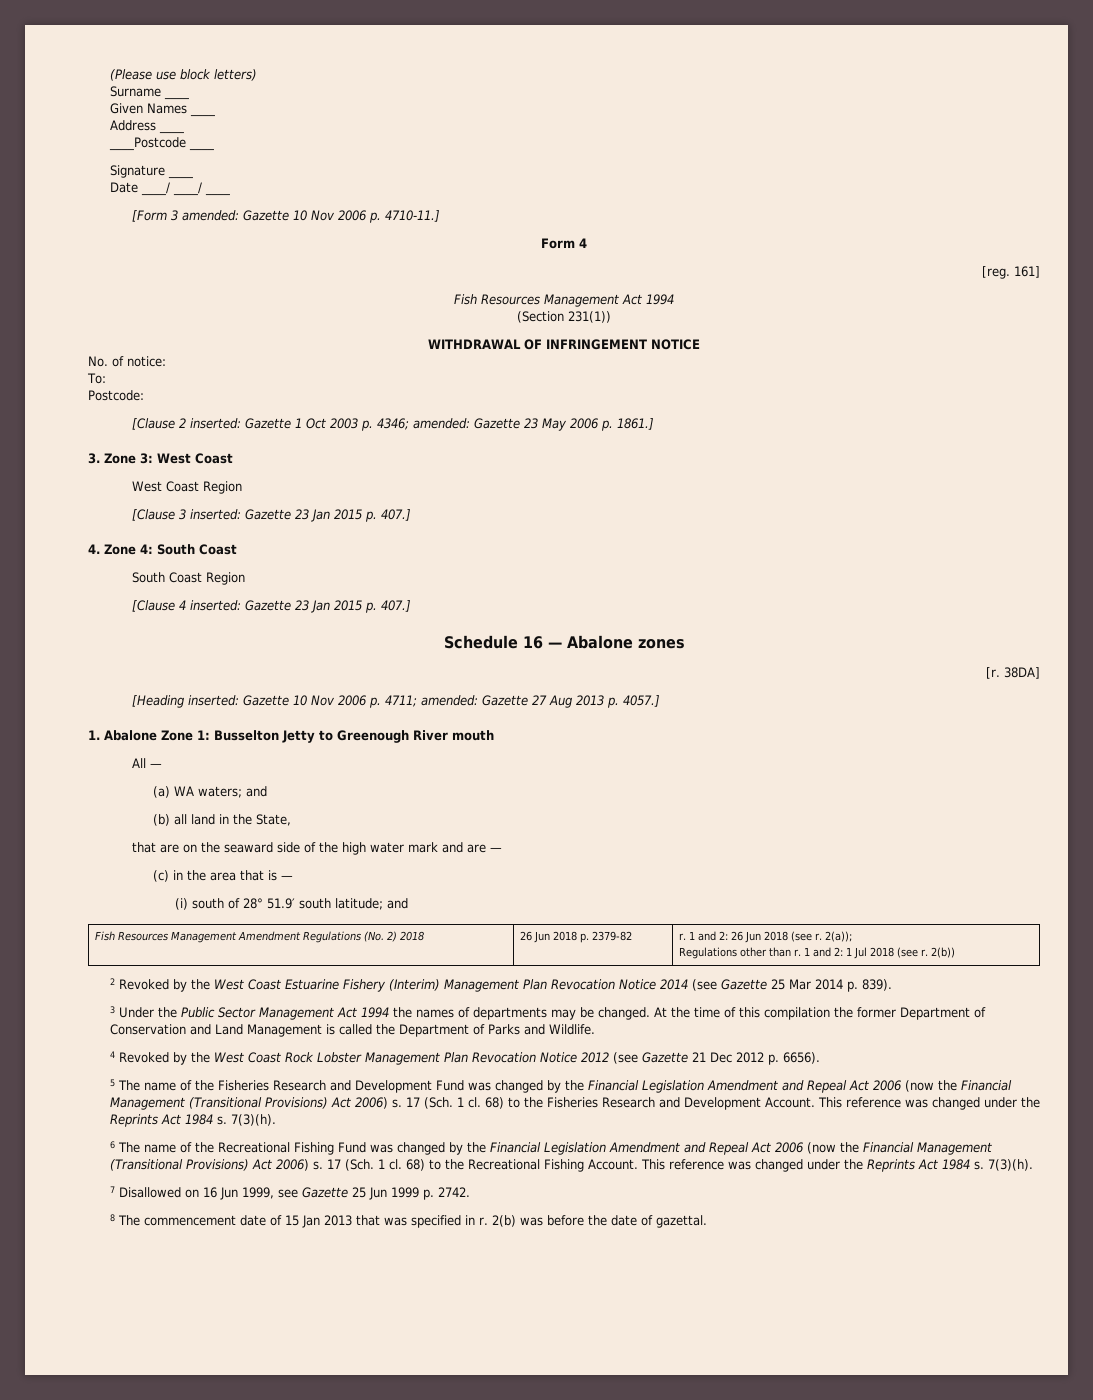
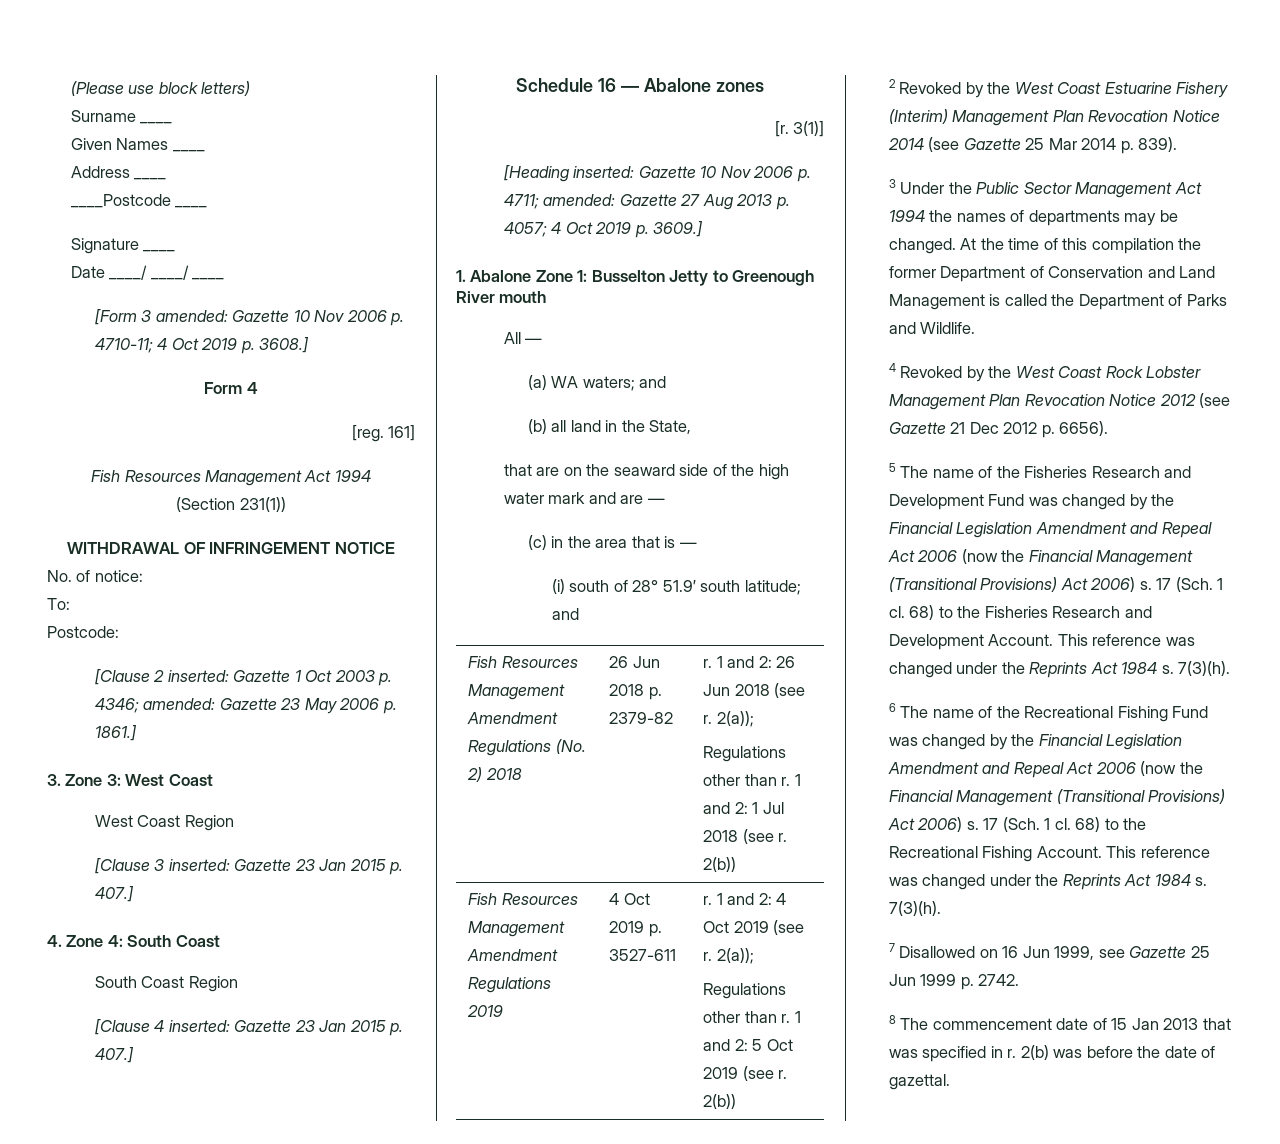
- [Form 3 amended: Gazette 10 Nov 2006 p. 4710-11.]
+ [Form 3 amended: Gazette 10 Nov 2006 p. 4710-11; 4 Oct 2019 p. 3608.]
- 38DA]
+ 3(1)]
- [Heading inserted: Gazette 10 Nov 2006 p. 4711; amended: Gazette 27 Aug 2013 p. 4057.]
+ [Heading inserted: Gazette 10 Nov 2006 p. 4711; amended: Gazette 27 Aug 2013 p. 4057; 4 Oct 2019 p. 3609.]
+ Fish Resources Management Amendment Regulations 2019 | 4 Oct 2019 p. 3527-611 | r. 1 and 2: 4 Oct 2019 (see r. 2(a));
+ Regulations other than r. 1 and 2: 5 Oct 2019 (see r. 2(b))

